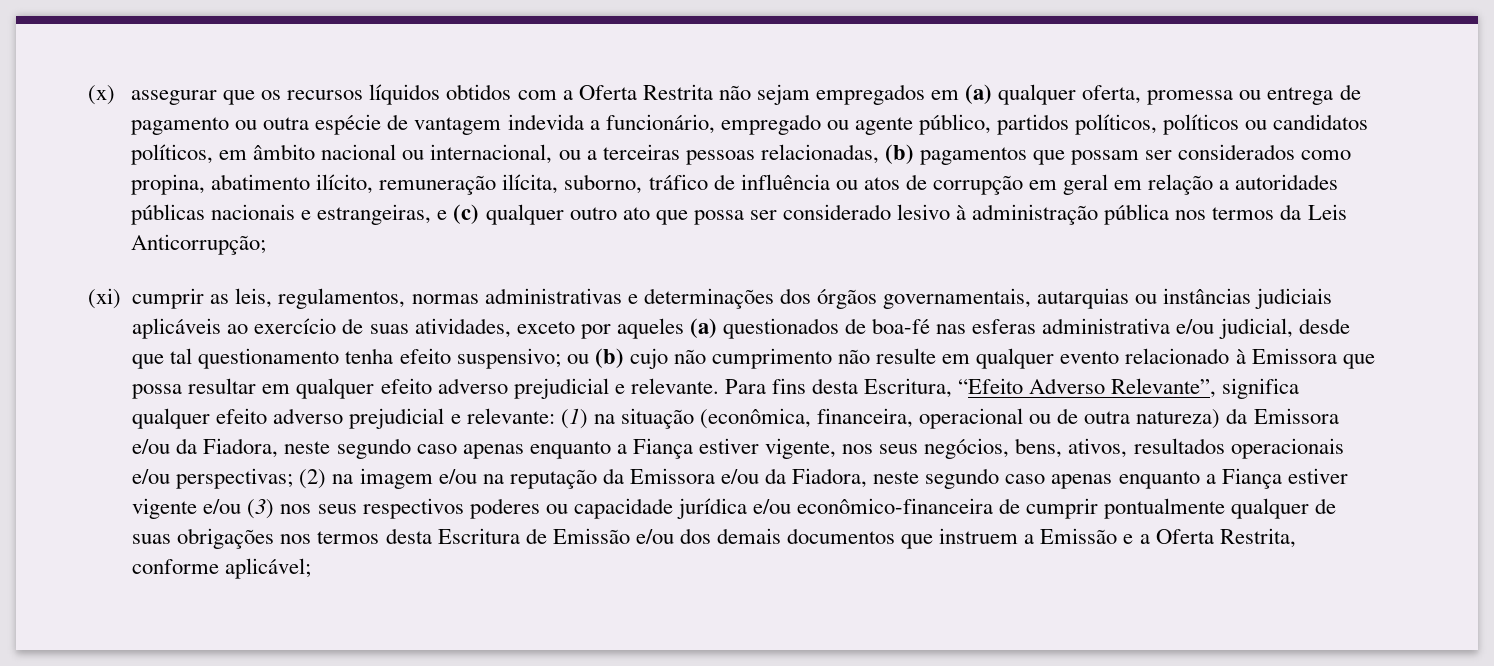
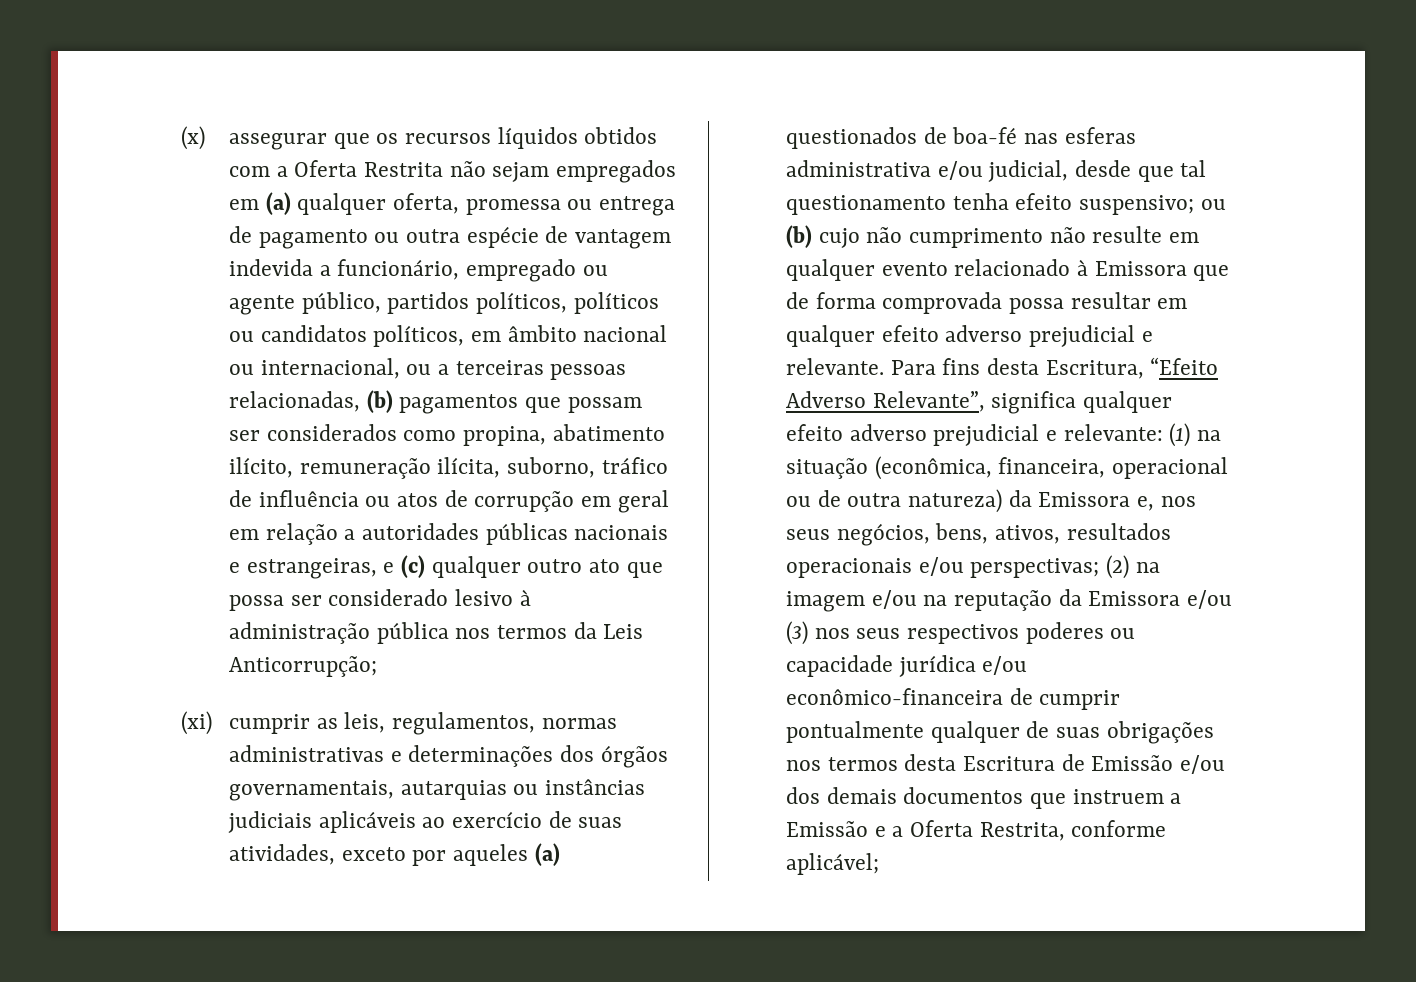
- ou (b) cujo não cumprimento não resulte em qualquer evento relacionado à Emissora que possa resultar em qualquer efeito adverso prejudicial e relevante.
+ ou (b) cujo não cumprimento não resulte em qualquer evento relacionado à Emissora que de forma comprovada possa resultar em qualquer efeito adverso prejudicial e relevante.
- (1) na situação (econômica, financeira, operacional ou de outra natureza) da Emissora e/ou da Fiadora, neste segundo caso apenas enquanto a Fiança estiver vigente, nos seus negócios, bens, ativos, resultados operacionais e/ou perspectivas;
+ (1) na situação (econômica, financeira, operacional ou de outra natureza) da Emissora e, nos seus negócios, bens, ativos, resultados operacionais e/ou perspectivas;
- (2) na imagem e/ou na reputação da Emissora e/ou da Fiadora, neste segundo caso apenas enquanto a Fiança estiver vigente e/ou (3) nos seus respectivos poderes ou capacidade jurídica e/ou econômico-financeira de cumprir pontualmente qualquer de suas obrigações nos termos desta Escritura de Emissão e/ou dos demais documentos que instruem a Emissão e a Oferta Restrita, conforme aplicável;
+ (2) na imagem e/ou na reputação da Emissora e/ou (3) nos seus respectivos poderes ou capacidade jurídica e/ou econômico-financeira de cumprir pontualmente qualquer de suas obrigações nos termos desta Escritura de Emissão e/ou dos demais documentos que instruem a Emissão e a Oferta Restrita, conforme aplicável;

